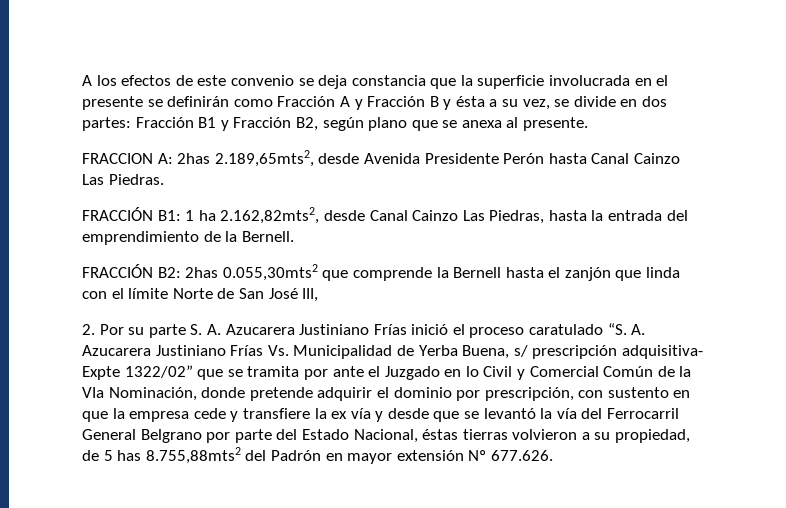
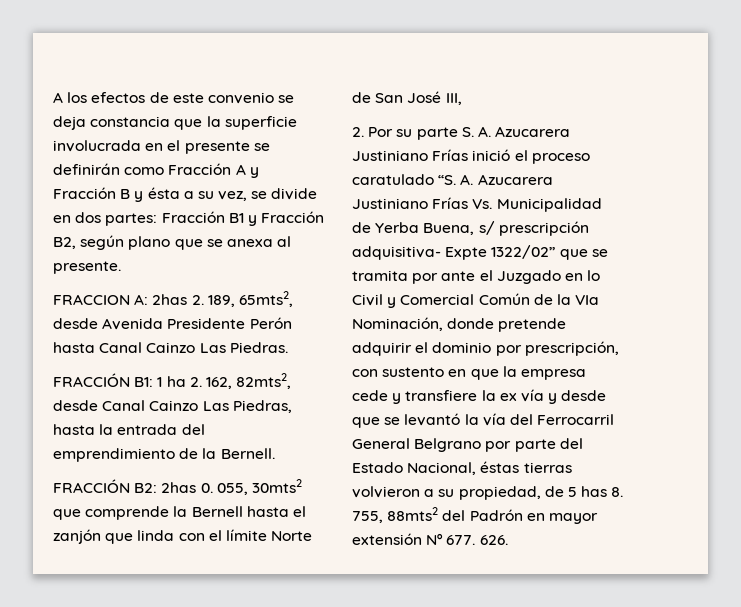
- FRACCION A: 2has 2.189,65mts2, desde Avenida Presidente Perón hasta Canal Cainzo Las Piedras.
+ FRACCION A: 2has 2. 189, 65mts2, desde Avenida Presidente Perón hasta Canal Cainzo Las Piedras.
- FRACCIÓN B1: 1 ha 2.162,82mts2, desde Canal Cainzo Las Piedras, hasta la entrada del emprendimiento de la Bernell.
+ FRACCIÓN B1: 1 ha 2. 162, 82mts2, desde Canal Cainzo Las Piedras, hasta la entrada del emprendimiento de la Bernell.
- FRACCIÓN B2: 2has 0.055,30mts2 que comprende la Bernell hasta el zanjón que linda con el límite Norte de San José III,
+ FRACCIÓN B2: 2has 0. 055, 30mts2 que comprende la Bernell hasta el zanjón que linda con el límite Norte de San José III,
- 2. Por su parte S. A. Azucarera Justiniano Frías inició el proceso caratulado “S. A. Azucarera Justiniano Frías Vs. Municipalidad de Yerba Buena, s/ prescripción adquisitiva- Expte 1322/02” que se tramita por ante el Juzgado en lo Civil y Comercial Común de la VIa Nominación, donde pretende adquirir el dominio por prescripción, con sustento en que la empresa cede y transfiere la ex vía y desde que se levantó la vía del Ferrocarril General Belgrano por parte del Estado Nacional, éstas tierras volvieron a su propiedad, de 5 has 8.755,88mts2 del Padrón en mayor extensión Nº 677.626.
+ 2. Por su parte S. A. Azucarera Justiniano Frías inició el proceso caratulado “S. A. Azucarera Justiniano Frías Vs. Municipalidad de Yerba Buena, s/ prescripción adquisitiva- Expte 1322/02” que se tramita por ante el Juzgado en lo Civil y Comercial Común de la VIa Nominación, donde pretende adquirir el dominio por prescripción, con sustento en que la empresa cede y transfiere la ex vía y desde que se levantó la vía del Ferrocarril General Belgrano por parte del Estado Nacional, éstas tierras volvieron a su propiedad, de 5 has 8. 755, 88mts2 del Padrón en mayor extensión Nº 677. 626.

